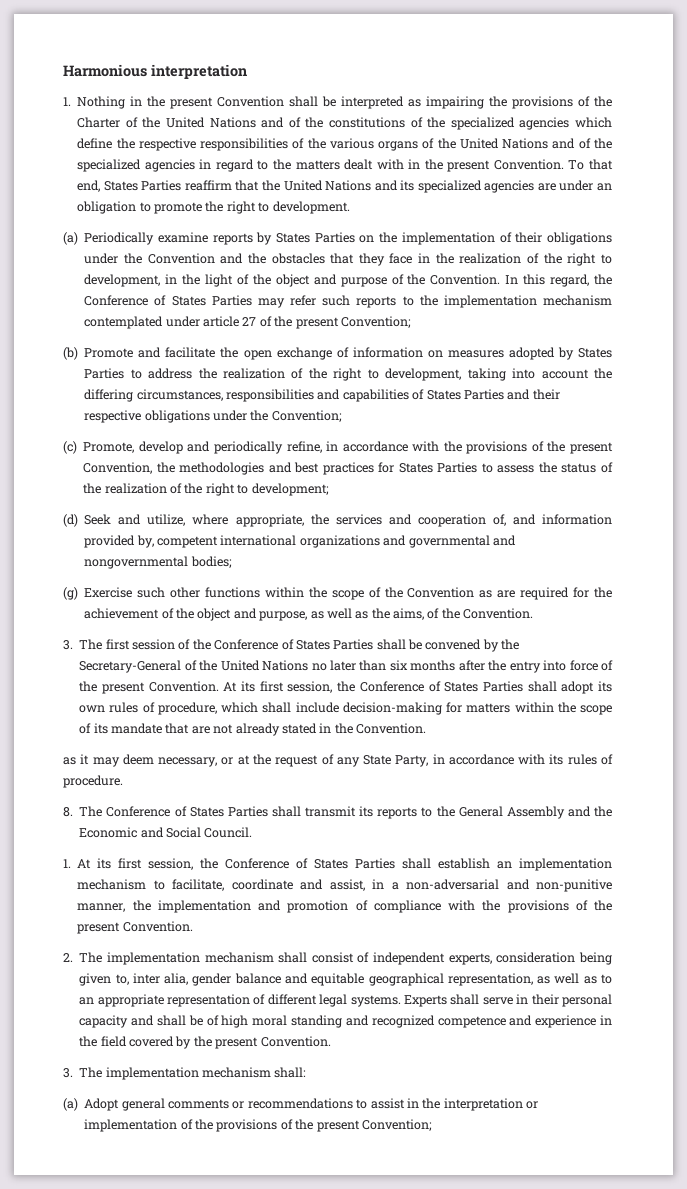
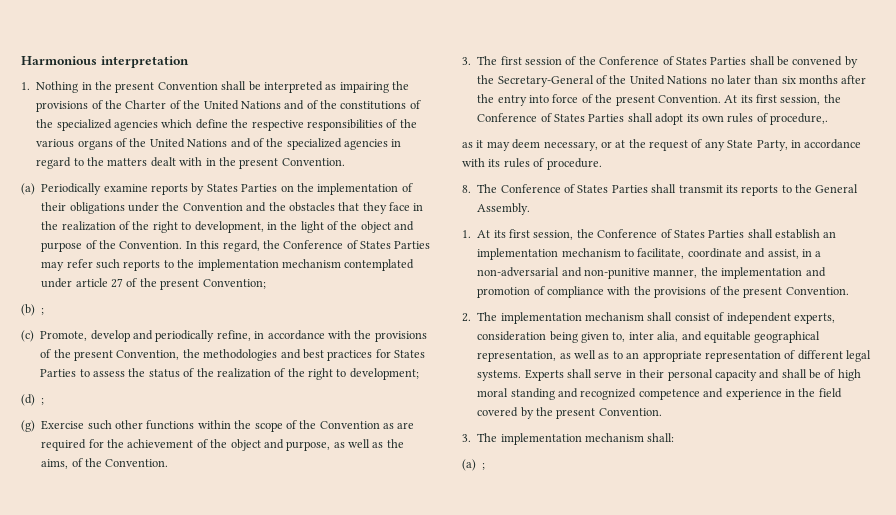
- To that end, States Parties reaffirm that the United Nations and its specialized agencies are under an obligation to promote the right to development.
- (b) Promote and facilitate the open exchange of information on measures adopted by States Parties to address the realization of the right to development, taking into account the differing circumstances, responsibilities and capabilities of States Parties and their respective obligations under the Convention;
+ (b) ;
- (d) Seek and utilize, where appropriate, the services and cooperation of, and information provided by, competent international organizations and governmental and nongovernmental bodies;
+ (d) ;
- At its first session, the Conference of States Parties shall adopt its own rules of procedure, which shall include decision-making for matters within the scope of its mandate that are not already stated in the Convention.
+ At its first session, the Conference of States Parties shall adopt its own rules of procedure,.
- 8. The Conference of States Parties shall transmit its reports to the General Assembly and the Economic and Social Council.
+ 8. The Conference of States Parties shall transmit its reports to the General Assembly.
- 2. The implementation mechanism shall consist of independent experts, consideration being given to, inter alia, gender balance and equitable geographical representation, as well as to an appropriate representation of different legal systems.
+ 2. The implementation mechanism shall consist of independent experts, consideration being given to, inter alia, and equitable geographical representation, as well as to an appropriate representation of different legal systems.
- (a) Adopt general comments or recommendations to assist in the interpretation or implementation of the provisions of the present Convention;
+ (a) ;

